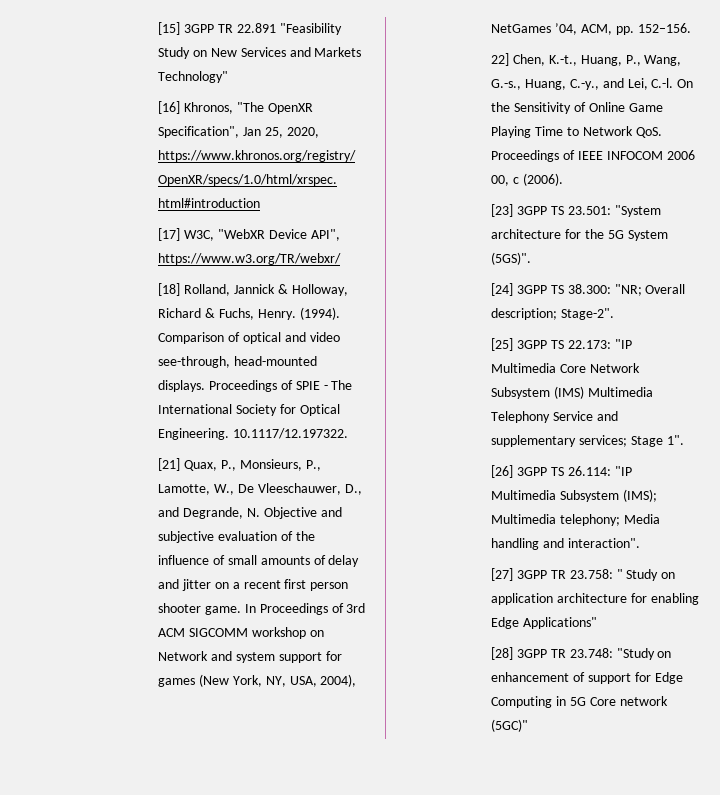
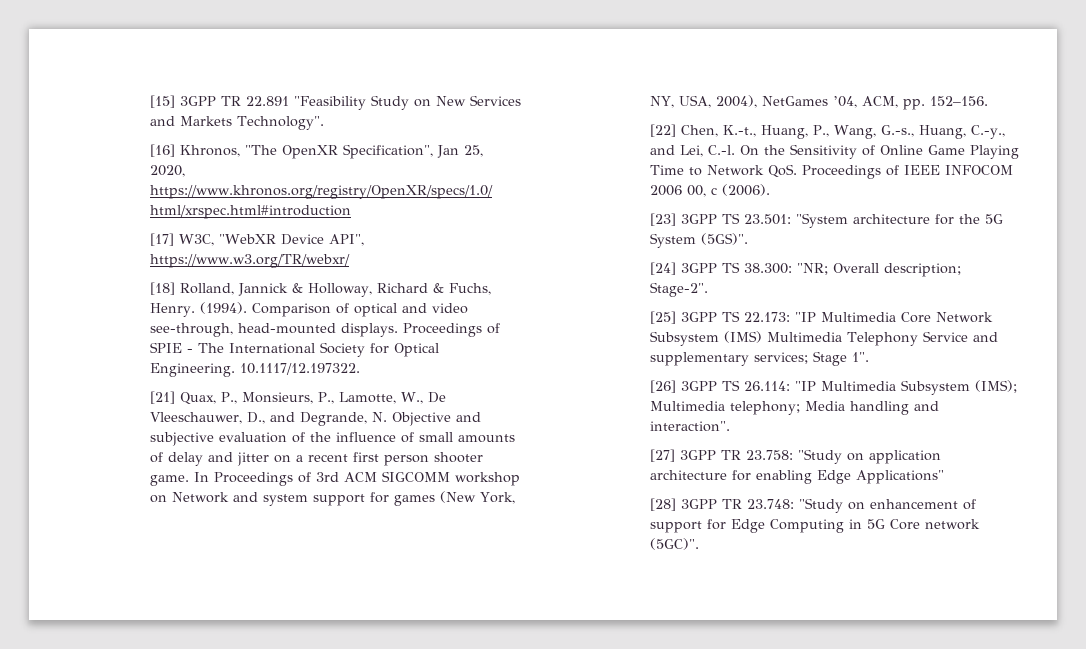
- [15] 3GPP TR 22.891 "Feasibility Study on New Services and Markets Technology"
+ [15] 3GPP TR 22.891 "Feasibility Study on New Services and Markets Technology".
- 22] Chen, K.-t., Huang, P., Wang, G.-s., Huang, C.-y., and Lei, C.-l. On the Sensitivity of Online Game Playing Time to Network QoS. Proceedings of IEEE INFOCOM 2006 00, c (2006).
+ [22] Chen, K.-t., Huang, P., Wang, G.-s., Huang, C.-y., and Lei, C.-l. On the Sensitivity of Online Game Playing Time to Network QoS. Proceedings of IEEE INFOCOM 2006 00, c (2006).
- [27] 3GPP TR 23.758: " Study on application architecture for enabling Edge Applications"
+ [27] 3GPP TR 23.758: "Study on application architecture for enabling Edge Applications"
- [28] 3GPP TR 23.748: "Study on enhancement of support for Edge Computing in 5G Core network (5GC)"
+ [28] 3GPP TR 23.748: "Study on enhancement of support for Edge Computing in 5G Core network (5GC)".

